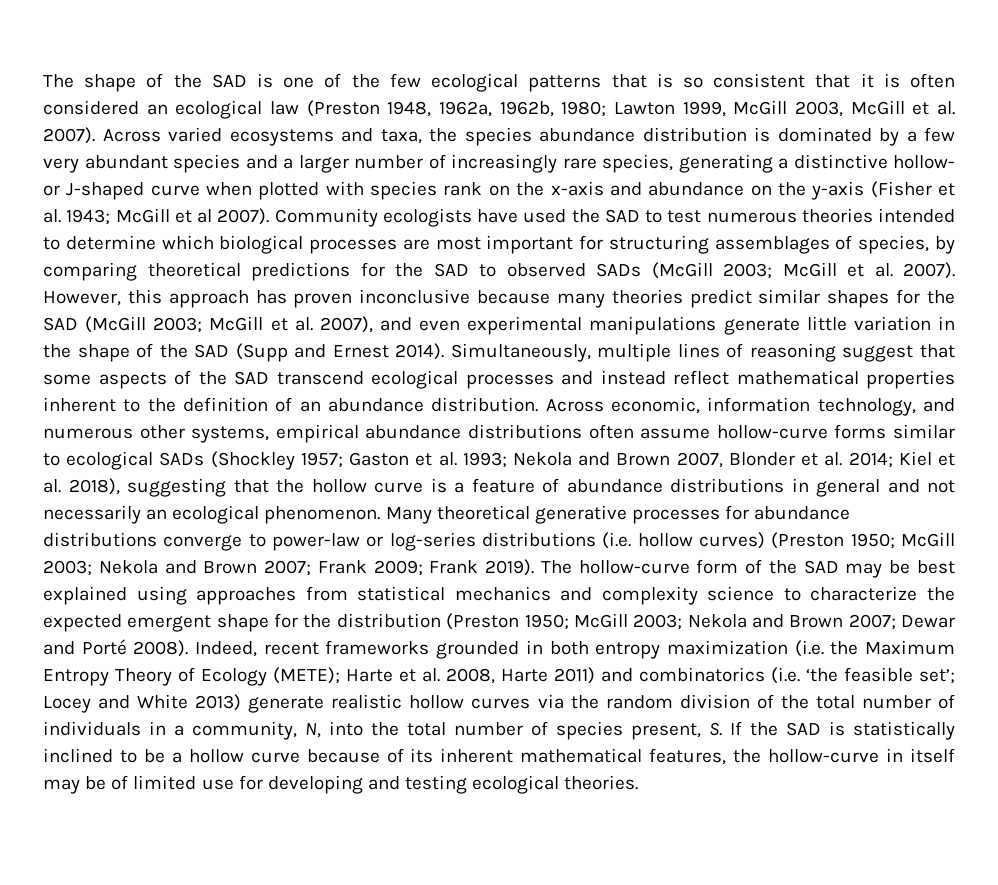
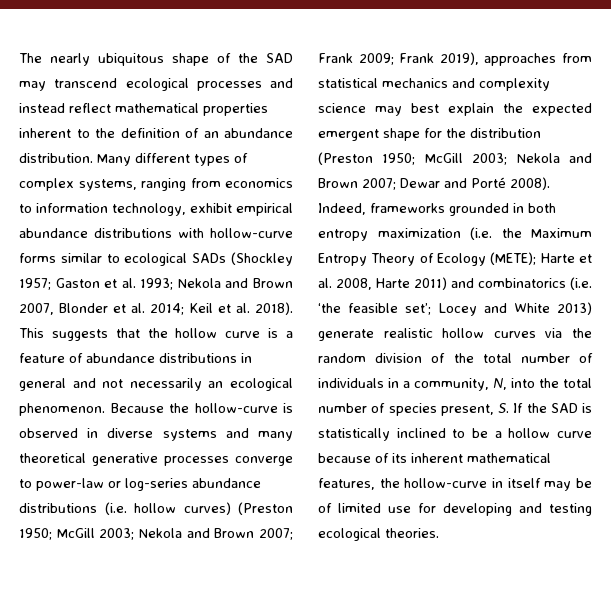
- The shape of the SAD is one of the few ecological patterns that is so consistent that it is often considered an ecological law (Preston 1948, 1962a, 1962b, 1980; Lawton 1999, McGill 2003, McGill et al. 2007). Across varied ecosystems and taxa, the species abundance distribution is dominated by a few very abundant species and a larger number of increasingly rare species, generating a distinctive hollow- or J-shaped curve when plotted with species rank on the x-axis and abundance on the y-axis (Fisher et al. 1943; McGill et al 2007). Community ecologists have used the SAD to test numerous theories intended to determine which biological processes are most important for structuring assemblages of species, by comparing theoretical predictions for the SAD to observed SADs (McGill 2003; McGill et al. 2007). However, this approach has proven inconclusive because many theories predict similar shapes for the SAD (McGill 2003; McGill et al. 2007), and even experimental manipulations generate little variation in the shape of the SAD (Supp and Ernest 2014). Simultaneously, multiple lines of reasoning suggest that some aspects of the SAD transcend ecological processes and instead reflect mathematical properties inherent to the definition of an abundance distribution.
+ The nearly ubiquitous shape of the SAD may transcend ecological processes and instead reflect mathematical properties inherent to the definition of an abundance distribution.
- Across economic, information technology, and numerous other systems, empirical abundance distributions often assume hollow-curve forms similar to ecological SADs (Shockley 1957; Gaston et al. 1993; Nekola and Brown 2007, Blonder et al. 2014; Kiel et al. 2018), suggesting that the hollow curve is a feature of abundance distributions in general and not necessarily an ecological phenomenon.
+ Many different types of complex systems, ranging from economics to information technology, exhibit empirical abundance distributions with hollow-curve forms similar to ecological SADs (Shockley 1957; Gaston et al. 1993; Nekola and Brown 2007, Blonder et al. 2014; Keil et al. 2018). This suggests that the hollow curve is a feature of abundance distributions in general and not necessarily an ecological phenomenon.
- Many theoretical generative processes for abundance distributions converge to power-law or log-series distributions (i.e. hollow curves) (Preston 1950; McGill 2003; Nekola and Brown 2007; Frank 2009; Frank 2019). The hollow-curve form of the SAD may be best explained using approaches from statistical mechanics and complexity science to characterize the expected emergent shape for the distribution (Preston 1950; McGill 2003; Nekola and Brown 2007; Dewar and Porté 2008).
+ Because the hollow-curve is observed in diverse systems and many theoretical generative processes converge to power-law or log-series abundance distributions (i.e. hollow curves) (Preston 1950; McGill 2003; Nekola and Brown 2007; Frank 2009; Frank 2019), approaches from statistical mechanics and complexity science may best explain the expected emergent shape for the distribution (Preston 1950; McGill 2003; Nekola and Brown 2007; Dewar and Porté 2008).
- Indeed, recent frameworks grounded in both entropy maximization (i.e. the Maximum Entropy Theory of Ecology (METE);
+ Indeed, frameworks grounded in both entropy maximization (i.e. the Maximum Entropy Theory of Ecology (METE);

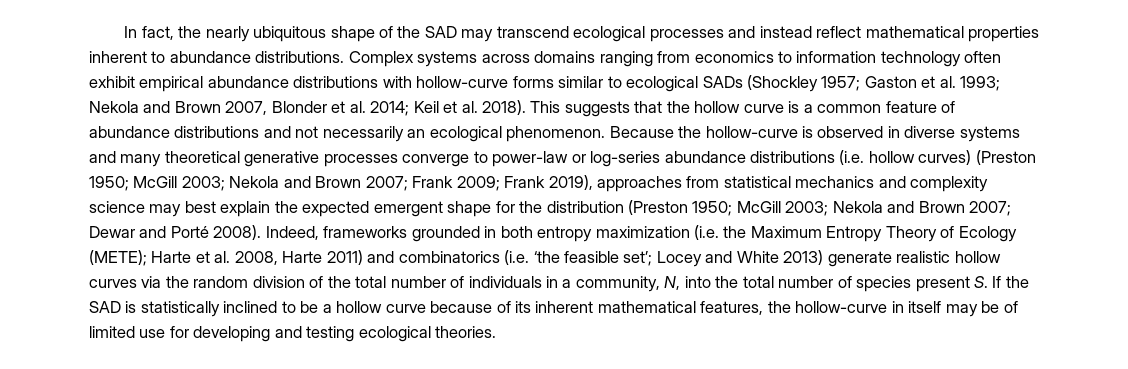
- The nearly ubiquitous shape of the SAD may transcend ecological processes and instead reflect mathematical properties inherent to the definition of an abundance distribution. Many different types of complex systems, ranging from economics to information technology, exhibit empirical abundance distributions with hollow-curve forms similar to ecological SADs (Shockley 1957; Gaston et al. 1993; Nekola and Brown 2007, Blonder et al. 2014; Keil et al. 2018).
+ In fact, the nearly ubiquitous shape of the SAD may transcend ecological processes and instead reflect mathematical properties inherent to abundance distributions. Complex systems across domains ranging from economics to information technology often exhibit empirical abundance distributions with hollow-curve forms similar to ecological SADs (Shockley 1957; Gaston et al. 1993; Nekola and Brown 2007, Blonder et al. 2014; Keil et al. 2018).
- This suggests that the hollow curve is a feature of abundance distributions in general and not necessarily an ecological phenomenon.
+ This suggests that the hollow curve is a common feature of abundance distributions and not necessarily an ecological phenomenon.
- Locey and White 2013) generate realistic hollow curves via the random division of the total number of individuals in a community, N, into the total number of species present, S. If the SAD is statistically inclined to be a hollow curve because of its inherent mathematical features, the hollow-curve in itself may be of limited use for developing and testing ecological theories.
+ Locey and White 2013) generate realistic hollow curves via the random division of the total number of individuals in a community, N, into the total number of species present S. If the SAD is statistically inclined to be a hollow curve because of its inherent mathematical features, the hollow-curve in itself may be of limited use for developing and testing ecological theories.

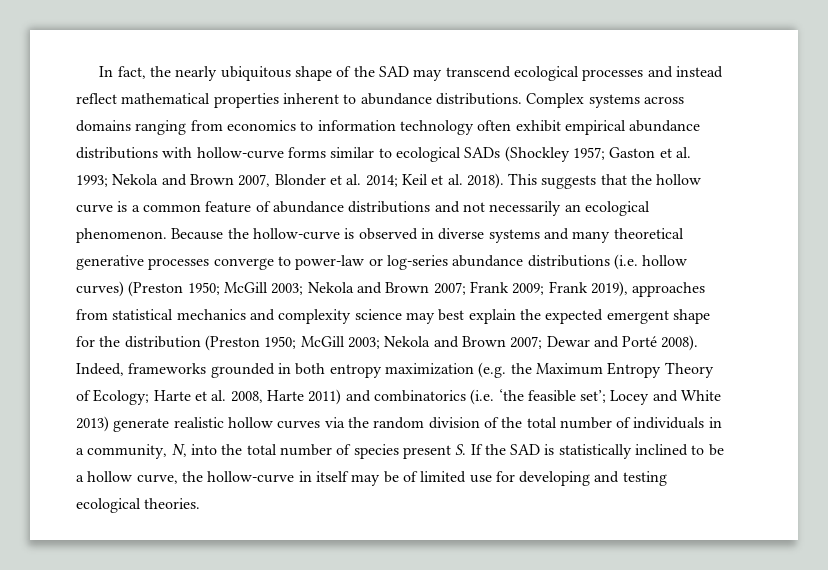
- Indeed, frameworks grounded in both entropy maximization (i.e. the Maximum Entropy Theory of Ecology (METE);
+ Indeed, frameworks grounded in both entropy maximization (e.g. the Maximum Entropy Theory of Ecology;
- Locey and White 2013) generate realistic hollow curves via the random division of the total number of individuals in a community, N, into the total number of species present S. If the SAD is statistically inclined to be a hollow curve because of its inherent mathematical features, the hollow-curve in itself may be of limited use for developing and testing ecological theories.
+ Locey and White 2013) generate realistic hollow curves via the random division of the total number of individuals in a community, N, into the total number of species present S. If the SAD is statistically inclined to be a hollow curve, the hollow-curve in itself may be of limited use for developing and testing ecological theories.

